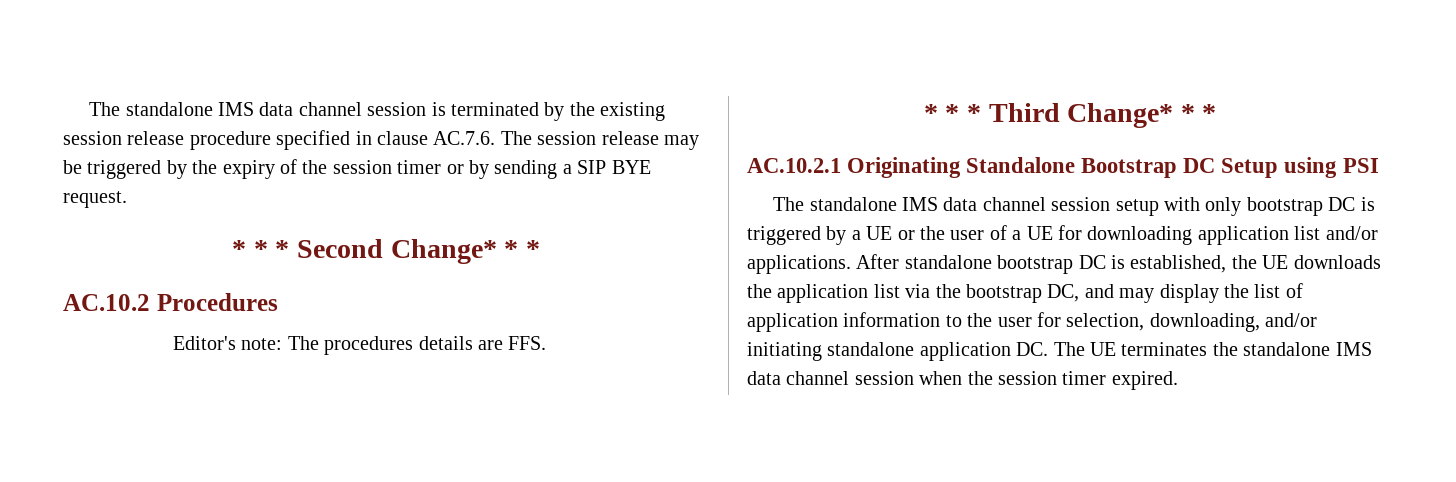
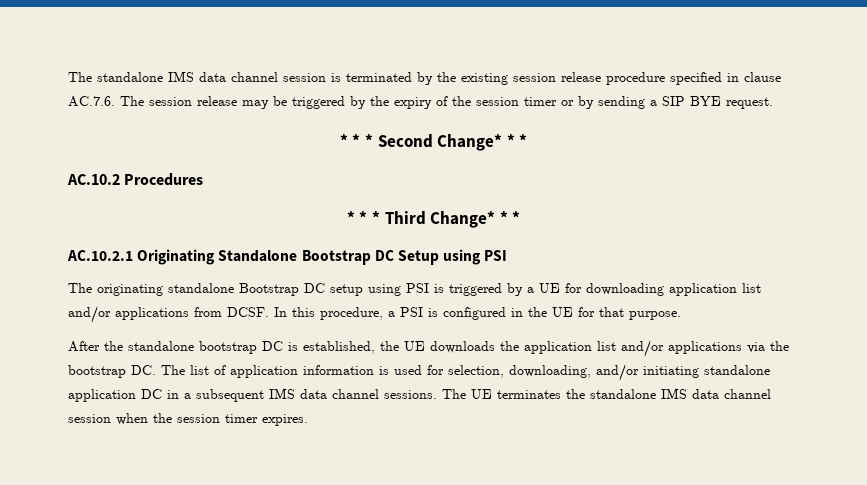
- Editor's note: The procedures details are FFS.
- The standalone IMS data channel session setup with only bootstrap DC is triggered by a UE or the user of a UE for downloading application list and/or applications. After standalone bootstrap DC is established, the UE downloads the application list via the bootstrap DC, and may display the list of application information to the user for selection, downloading, and/or initiating standalone application DC. The UE terminates the standalone IMS data channel session when the session timer expired.
+ The originating standalone Bootstrap DC setup using PSI is triggered by a UE for downloading application list and/or applications from DCSF. In this procedure, a PSI is configured in the UE for that purpose.
+ After the standalone bootstrap DC is established, the UE downloads the application list and/or applications via the bootstrap DC. The list of application information is used for selection, downloading, and/or initiating standalone application DC in a subsequent IMS data channel sessions. The UE terminates the standalone IMS data channel session when the session timer expires.

